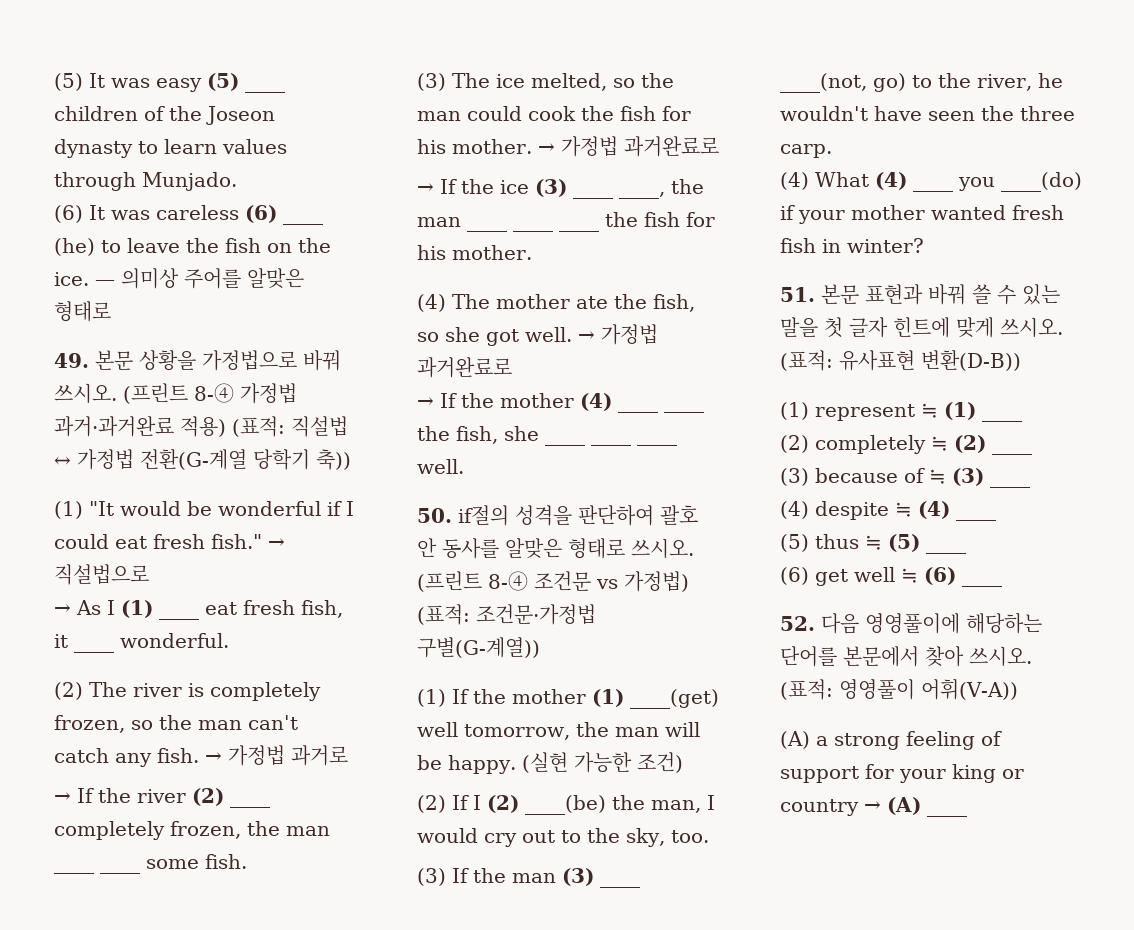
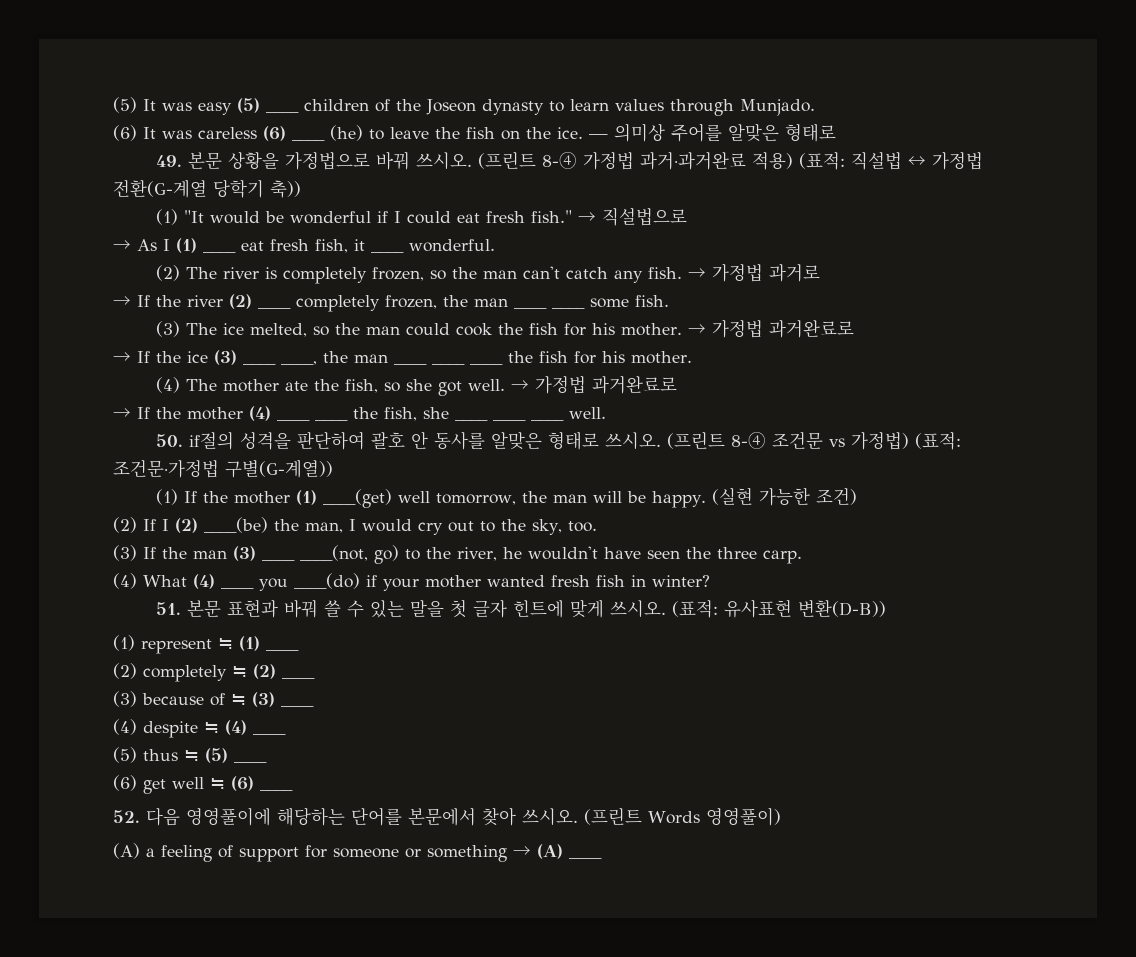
- (표적: 영영풀이 어휘(V-A))
+ (프린트 Words 영영풀이)
- (A) a strong feeling of support for your king or country → (A) ____
+ (A) a feeling of support for someone or something → (A) ____

